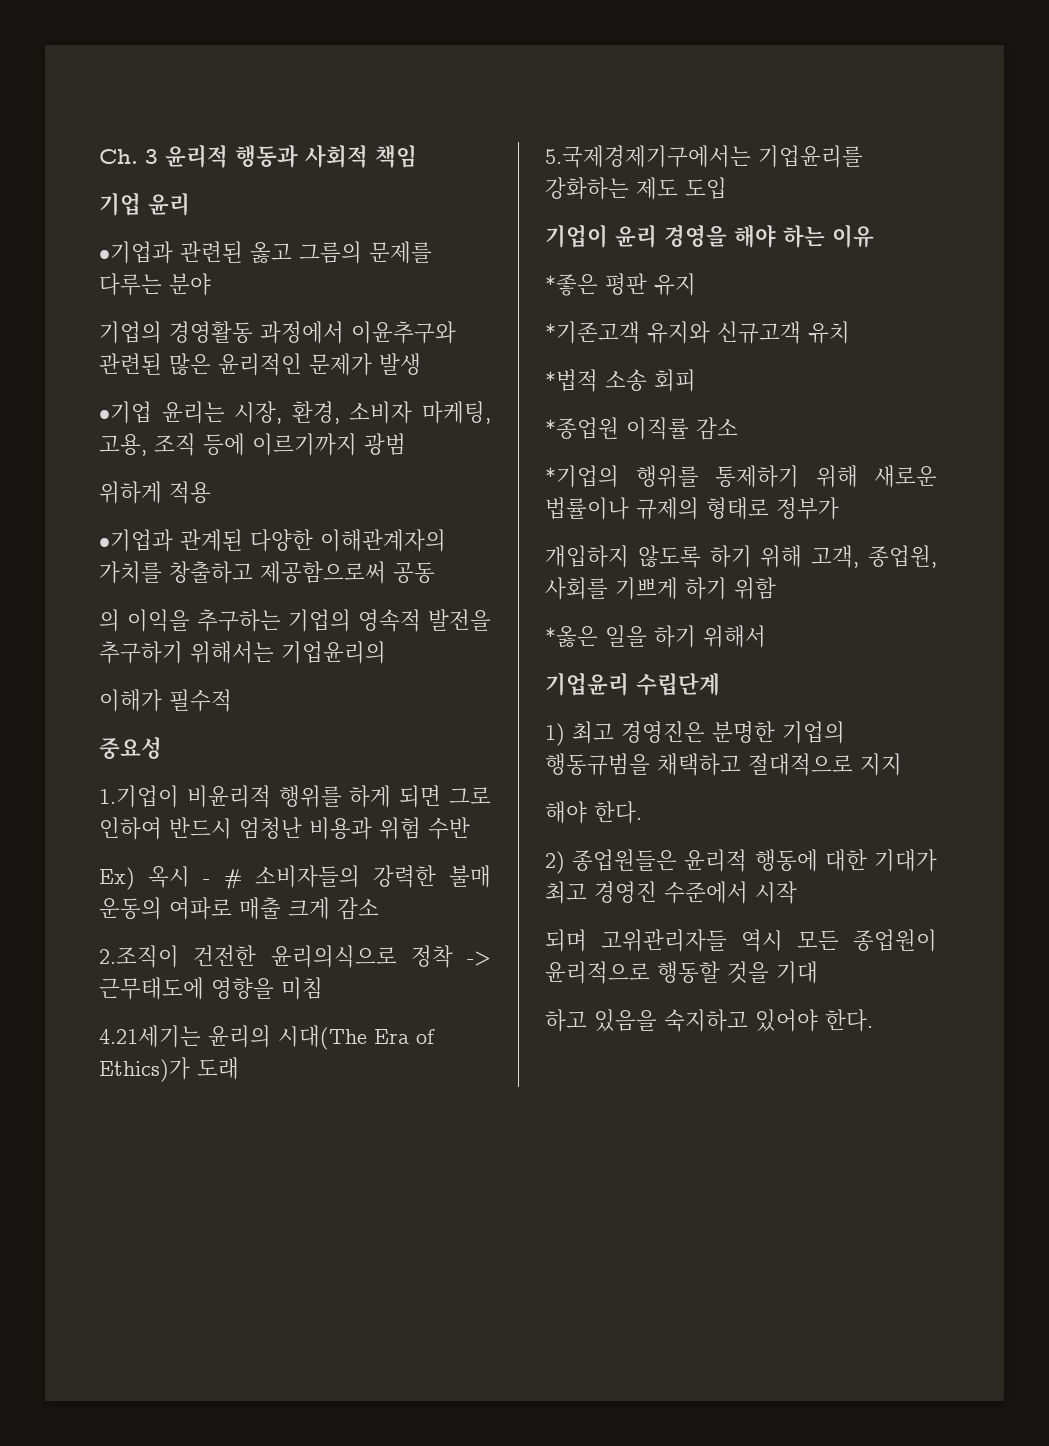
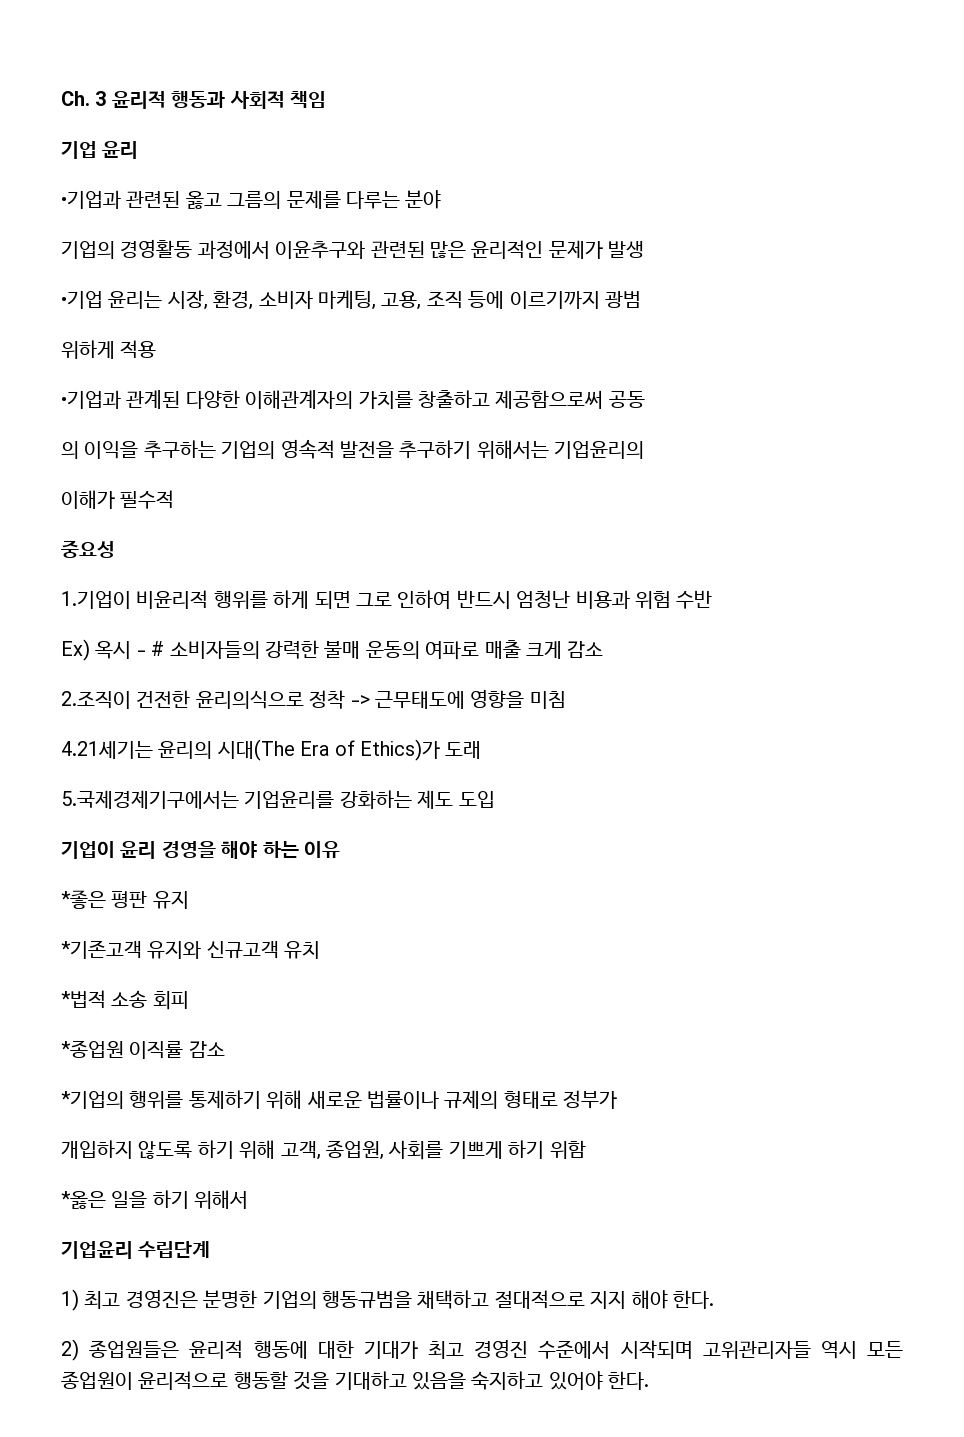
- 1) 최고 경영진은 분명한 기업의 행동규범을 채택하고 절대적으로 지지
- 해야 한다.
+ 1) 최고 경영진은 분명한 기업의 행동규범을 채택하고 절대적으로 지지 해야 한다.
- 2) 종업원들은 윤리적 행동에 대한 기대가 최고 경영진 수준에서 시작
- 되며 고위관리자들 역시 모든 종업원이 윤리적으로 행동할 것을 기대
- 하고 있음을 숙지하고 있어야 한다.
+ 2) 종업원들은 윤리적 행동에 대한 기대가 최고 경영진 수준에서 시작되며 고위관리자들 역시 모든 종업원이 윤리적으로 행동할 것을 기대하고 있음을 숙지하고 있어야 한다.

